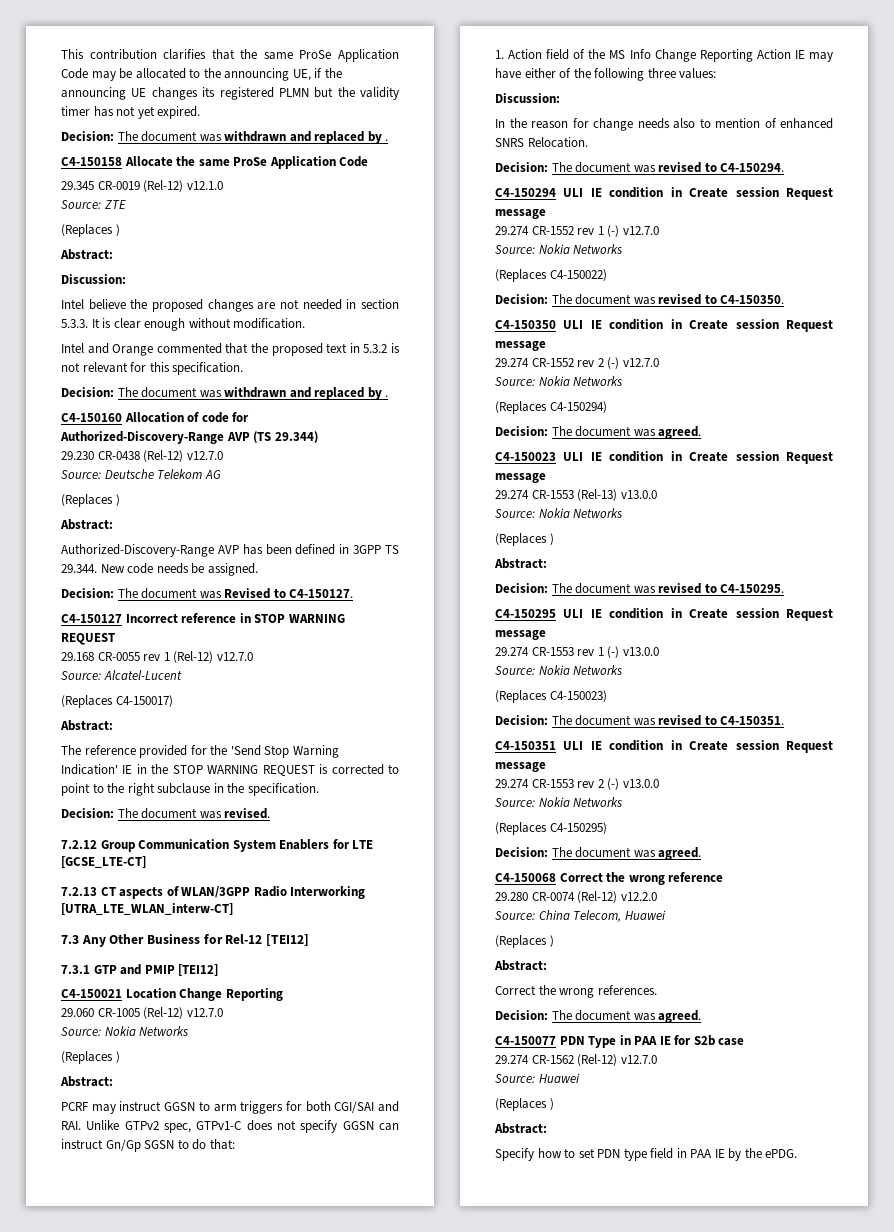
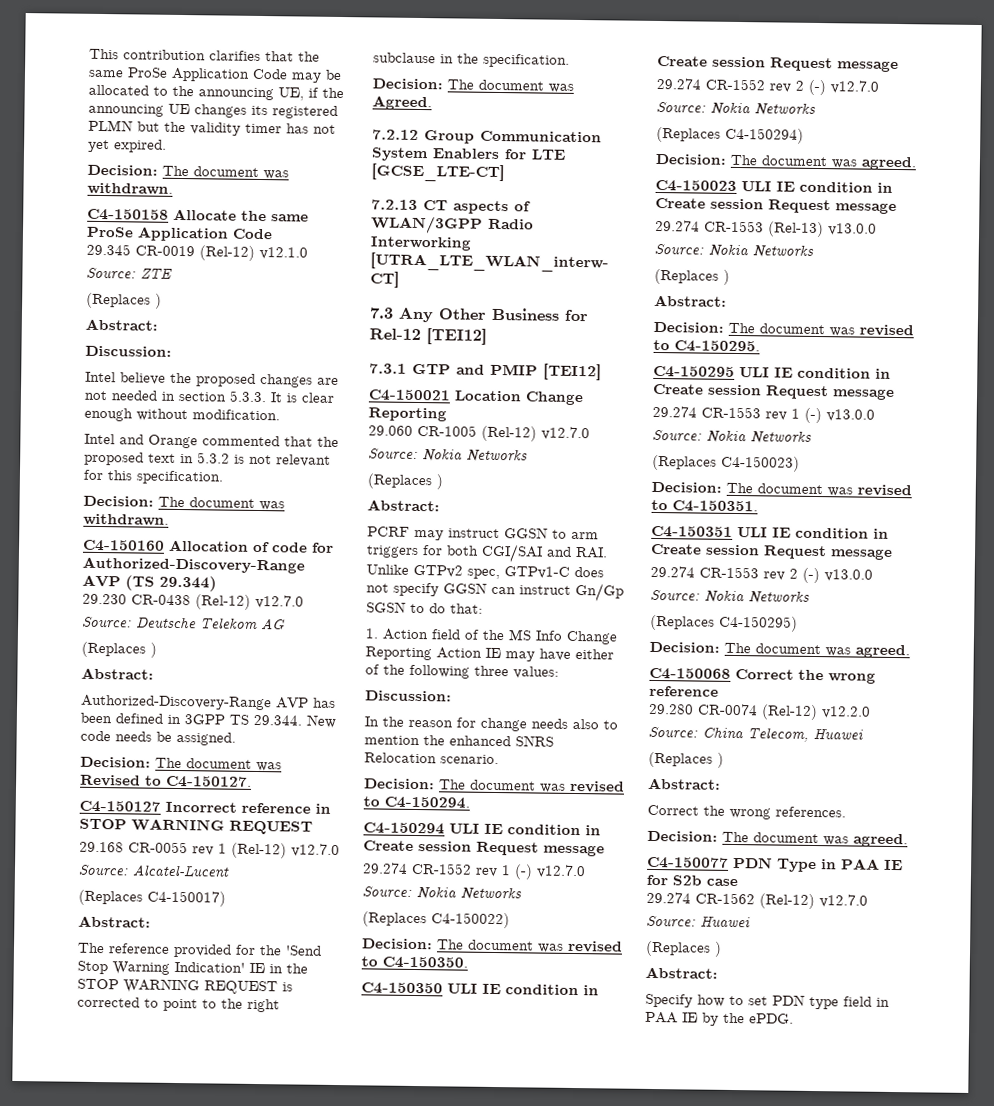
  This contribution clarifies that the same ProSe Application Code may be allocated to the announcing UE, if the announcing UE changes its registered PLMN but the validity timer has not yet expired.
- Decision: The document was withdrawn and replaced by .
+ Decision: The document was withdrawn.
  Intel and Orange commented that the proposed text in 5.3.2 is not relevant for this specification.
- Decision: The document was withdrawn and replaced by .
+ Decision: The document was withdrawn.
- Decision: The document was revised.
+ Decision: The document was Agreed.
- In the reason for change needs also to mention of enhanced SNRS Relocation.
+ In the reason for change needs also to mention the enhanced SNRS Relocation scenario.

